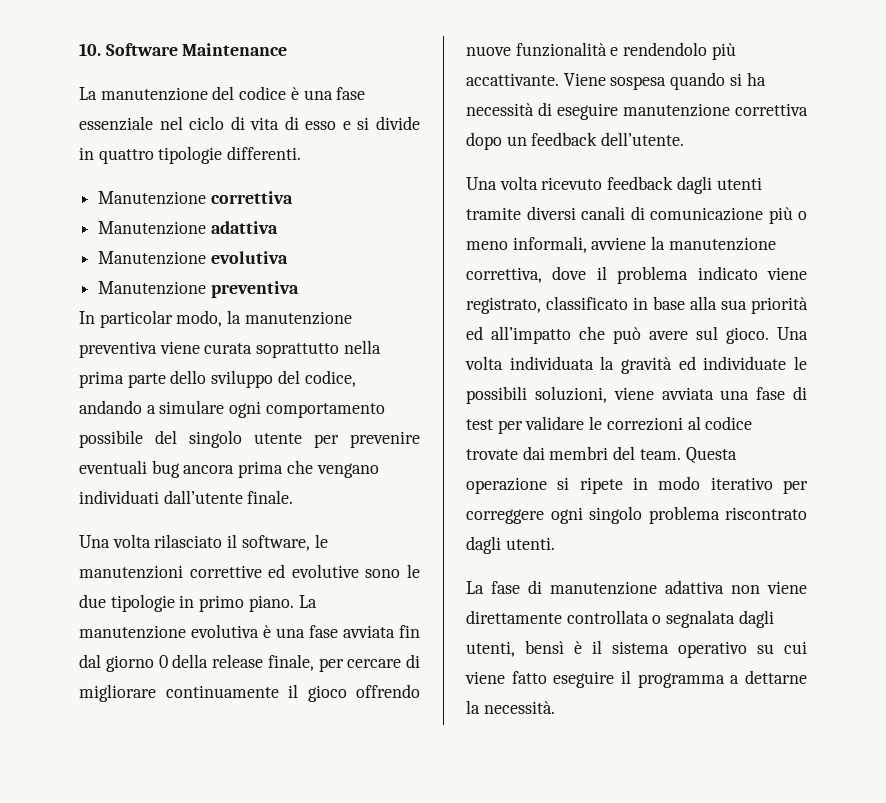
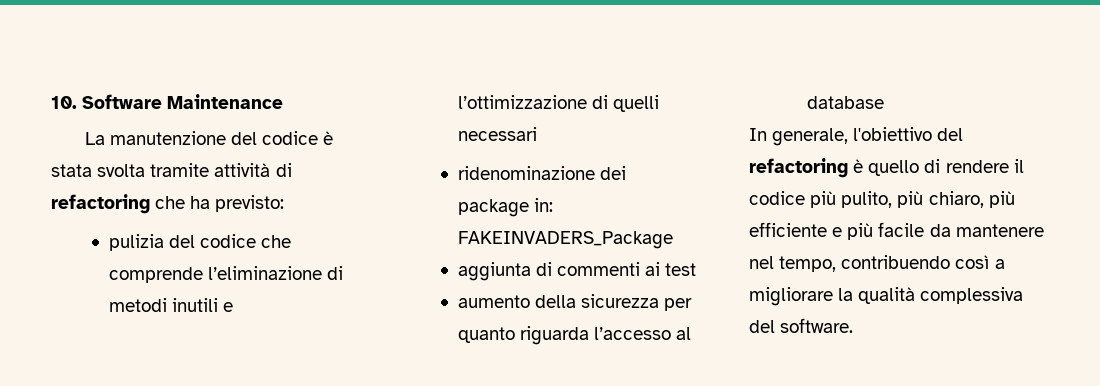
- La manutenzione del codice è una fase essenziale nel ciclo di vita di esso e si divide in quattro tipologie differenti.
- Manutenzione correttiva
- Manutenzione adattiva
- Manutenzione evolutiva
- Manutenzione preventiva
- In particolar modo, la manutenzione preventiva viene curata soprattutto nella prima parte dello sviluppo del codice, andando a simulare ogni comportamento possibile del singolo utente per prevenire eventuali bug ancora prima che vengano individuati dall’utente finale.
- Una volta rilasciato il software, le manutenzioni correttive ed evolutive sono le due tipologie in primo piano. La manutenzione evolutiva è una fase avviata fin dal giorno 0 della release finale, per cercare di migliorare continuamente il gioco offrendo nuove funzionalità e rendendolo più accattivante. Viene sospesa quando si ha necessità di eseguire manutenzione correttiva dopo un feedback dell’utente.
- Una volta ricevuto feedback dagli utenti tramite diversi canali di comunicazione più o meno informali, avviene la manutenzione correttiva, dove il problema indicato viene registrato, classificato in base alla sua priorità ed all’impatto che può avere sul gioco. Una volta individuata la gravità ed individuate le possibili soluzioni, viene avviata una fase di test per validare le correzioni al codice trovate dai membri del team. Questa operazione si ripete in modo iterativo per correggere ogni singolo problema riscontrato dagli utenti.
- La fase di manutenzione adattiva non viene direttamente controllata o segnalata dagli utenti, bensì è il sistema operativo su cui viene fatto eseguire il programma a dettarne la necessità.
+ La manutenzione del codice è stata svolta tramite attività di refactoring che ha previsto:
+ pulizia del codice che comprende l’eliminazione di metodi inutili e l’ottimizzazione di quelli necessari
+ ridenominazione dei package in: FAKEINVADERS_Package
+ aggiunta di commenti ai test
+ aumento della sicurezza per quanto riguarda l’accesso al database
+ In generale, l'obiettivo del refactoring è quello di rendere il codice più pulito, più chiaro, più efficiente e più facile da mantenere nel tempo, contribuendo così a migliorare la qualità complessiva del software.

